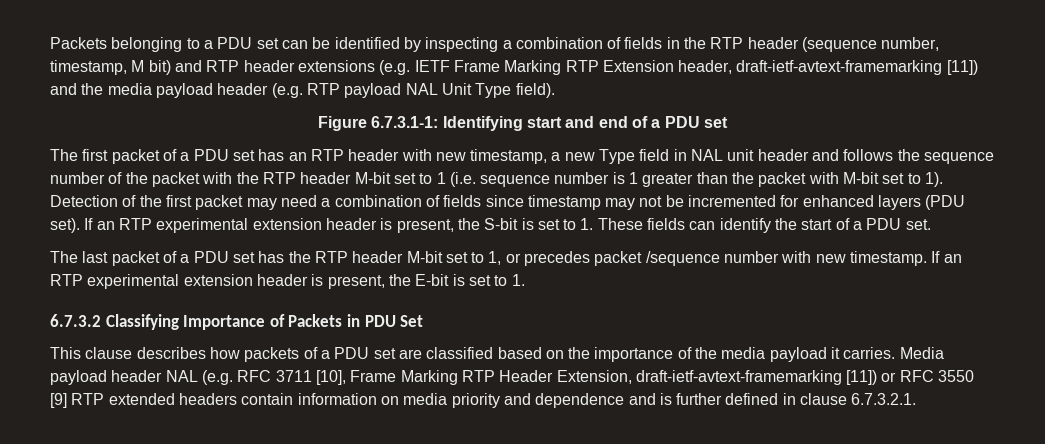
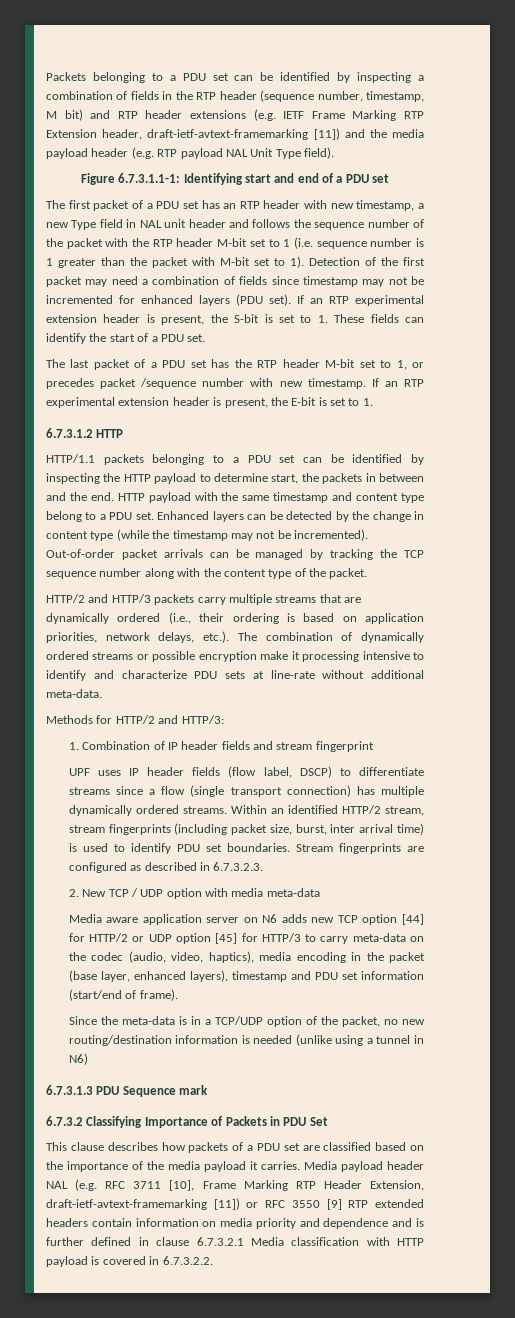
- Figure 6.7.3.1-1: Identifying start and end of a PDU set
+ Figure 6.7.3.1.1-1: Identifying start and end of a PDU set
+ 6.7.3.1.2 HTTP
+ HTTP/1.1 packets belonging to a PDU set can be identified by inspecting the HTTP payload to determine start, the packets in between and the end. HTTP payload with the same timestamp and content type belong to a PDU set. Enhanced layers can be detected by the change in content type (while the timestamp may not be incremented). Out-of-order packet arrivals can be managed by tracking the TCP sequence number along with the content type of the packet.
+ HTTP/2 and HTTP/3 packets carry multiple streams that are dynamically ordered (i.e., their ordering is based on application priorities, network delays, etc.). The combination of dynamically ordered streams or possible encryption make it processing intensive to identify and characterize PDU sets at line-rate without additional meta-data.
+ Methods for HTTP/2 and HTTP/3:
+ 1. Combination of IP header fields and stream fingerprint
+ UPF uses IP header fields (flow label, DSCP) to differentiate streams since a flow (single transport connection) has multiple dynamically ordered streams. Within an identified HTTP/2 stream, stream fingerprints (including packet size, burst, inter arrival time) is used to identify PDU set boundaries. Stream fingerprints are configured as described in 6.7.3.2.3.
+ 2. New TCP / UDP option with media meta-data
+ Media aware application server on N6 adds new TCP option [44] for HTTP/2 or UDP option [45] for HTTP/3 to carry meta-data on the codec (audio, video, haptics), media encoding in the packet (base layer, enhanced layers), timestamp and PDU set information (start/end of frame).
+ Since the meta-data is in a TCP/UDP option of the packet, no new routing/destination information is needed (unlike using a tunnel in N6)
+ 6.7.3.1.3 PDU Sequence mark
- Media payload header NAL (e.g. RFC 3711 [10], Frame Marking RTP Header Extension, draft-ietf-avtext-framemarking [11]) or RFC 3550 [9] RTP extended headers contain information on media priority and dependence and is further defined in clause 6.7.3.2.1.
+ Media payload header NAL (e.g. RFC 3711 [10], Frame Marking RTP Header Extension, draft-ietf-avtext-framemarking [11]) or RFC 3550 [9] RTP extended headers contain information on media priority and dependence and is further defined in clause 6.7.3.2.1 Media classification with HTTP payload is covered in 6.7.3.2.2.

